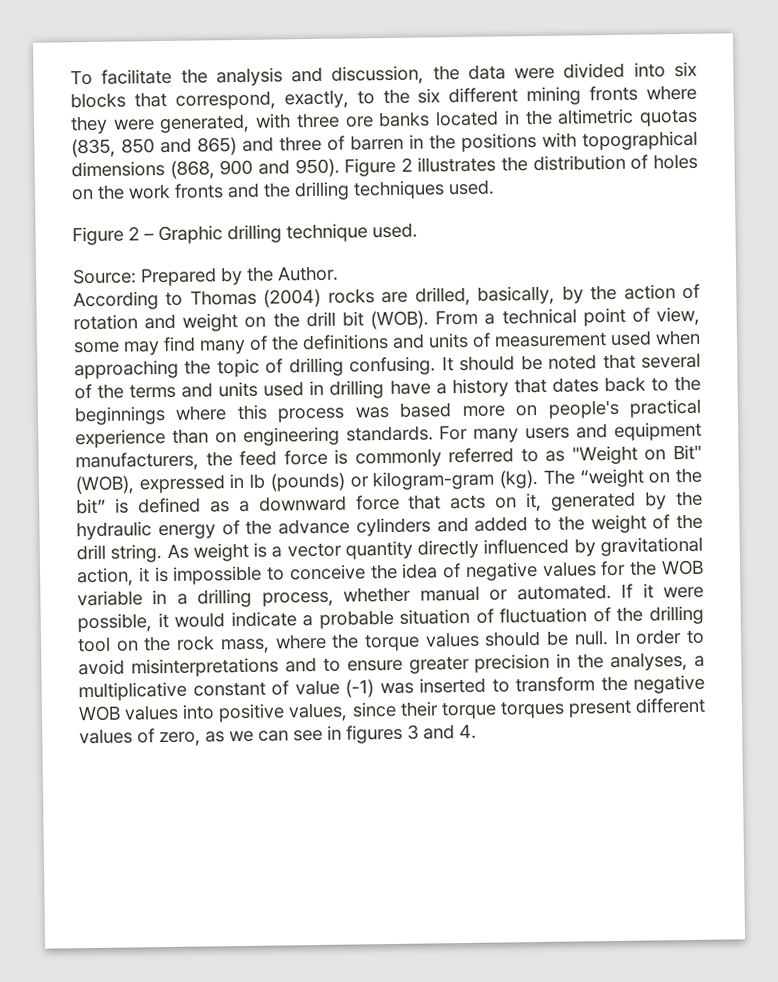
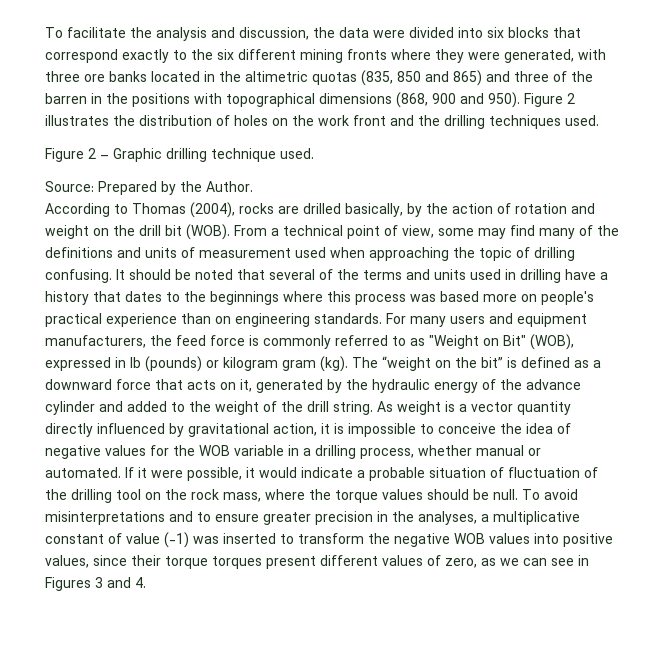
- To facilitate the analysis and discussion, the data were divided into six blocks that correspond, exactly, to the six different mining fronts where they were generated, with three ore banks located in the altimetric quotas (835, 850 and 865) and three of barren in the positions with topographical dimensions (868, 900 and 950).
+ To facilitate the analysis and discussion, the data were divided into six blocks that correspond exactly to the six different mining fronts where they were generated, with three ore banks located in the altimetric quotas (835, 850 and 865) and three of the barren in the positions with topographical dimensions (868, 900 and 950).
- Figure 2 illustrates the distribution of holes on the work fronts and the drilling techniques used.
+ Figure 2 illustrates the distribution of holes on the work front and the drilling techniques used.
- According to Thomas (2004) rocks are drilled, basically, by the action of rotation and weight on the drill bit (WOB).
+ According to Thomas (2004), rocks are drilled basically, by the action of rotation and weight on the drill bit (WOB).
- It should be noted that several of the terms and units used in drilling have a history that dates back to the beginnings where this process was based more on people's practical experience than on engineering standards.
+ It should be noted that several of the terms and units used in drilling have a history that dates to the beginnings where this process was based more on people's practical experience than on engineering standards.
- For many users and equipment manufacturers, the feed force is commonly referred to as "Weight on Bit" (WOB), expressed in lb (pounds) or kilogram-gram (kg).
+ For many users and equipment manufacturers, the feed force is commonly referred to as "Weight on Bit" (WOB), expressed in lb (pounds) or kilogram gram (kg).
- The “weight on the bit” is defined as a downward force that acts on it, generated by the hydraulic energy of the advance cylinders and added to the weight of the drill string.
+ The “weight on the bit” is defined as a downward force that acts on it, generated by the hydraulic energy of the advance cylinder and added to the weight of the drill string.
- In order to avoid misinterpretations and to ensure greater precision in the analyses, a multiplicative constant of value (-1) was inserted to transform the negative WOB values into positive values, since their torque torques present different values of zero, as we can see in figures 3 and 4.
+ To avoid misinterpretations and to ensure greater precision in the analyses, a multiplicative constant of value (-1) was inserted to transform the negative WOB values into positive values, since their torque torques present different values of zero, as we can see in Figures 3 and 4.

